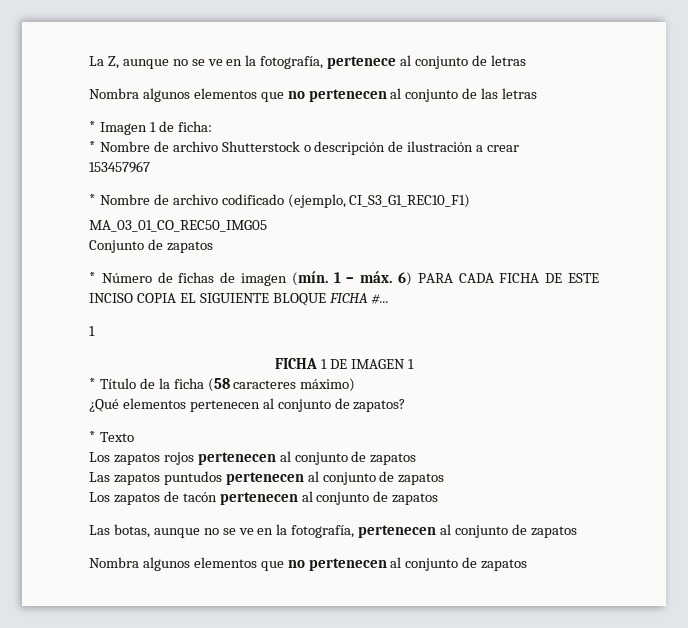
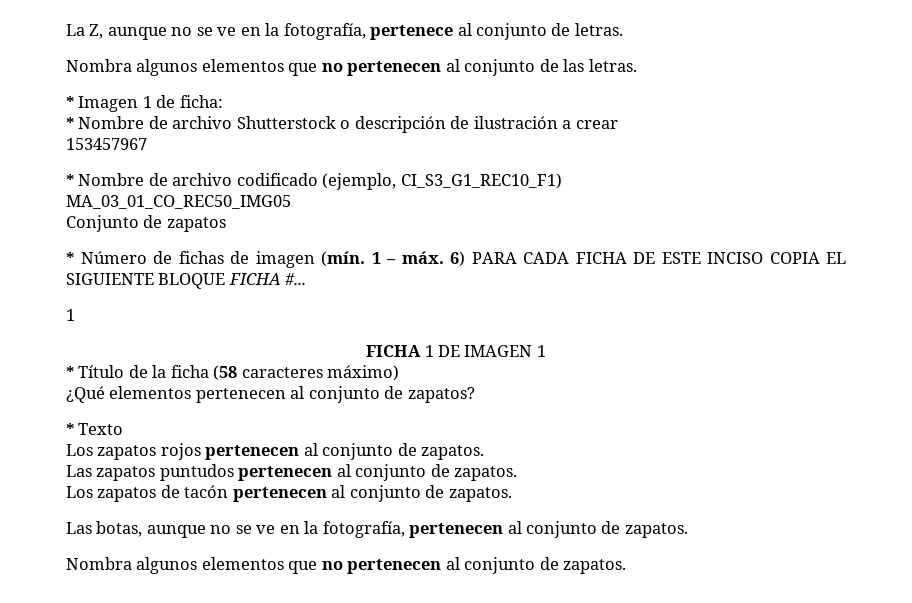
- La Z, aunque no se ve en la fotografía, pertenece al conjunto de letras
+ La Z, aunque no se ve en la fotografía, pertenece al conjunto de letras.
- Nombra algunos elementos que no pertenecen al conjunto de las letras
+ Nombra algunos elementos que no pertenecen al conjunto de las letras.
- Los zapatos rojos pertenecen al conjunto de zapatos
+ Los zapatos rojos pertenecen al conjunto de zapatos.
- Las zapatos puntudos pertenecen al conjunto de zapatos
+ Las zapatos puntudos pertenecen al conjunto de zapatos.
- Los zapatos de tacón pertenecen al conjunto de zapatos
+ Los zapatos de tacón pertenecen al conjunto de zapatos.
- Las botas, aunque no se ve en la fotografía, pertenecen al conjunto de zapatos
- Nombra algunos elementos que no pertenecen al conjunto de zapatos
+ Las botas, aunque no se ve en la fotografía, pertenecen al conjunto de zapatos.
+ Nombra algunos elementos que no pertenecen al conjunto de zapatos.

